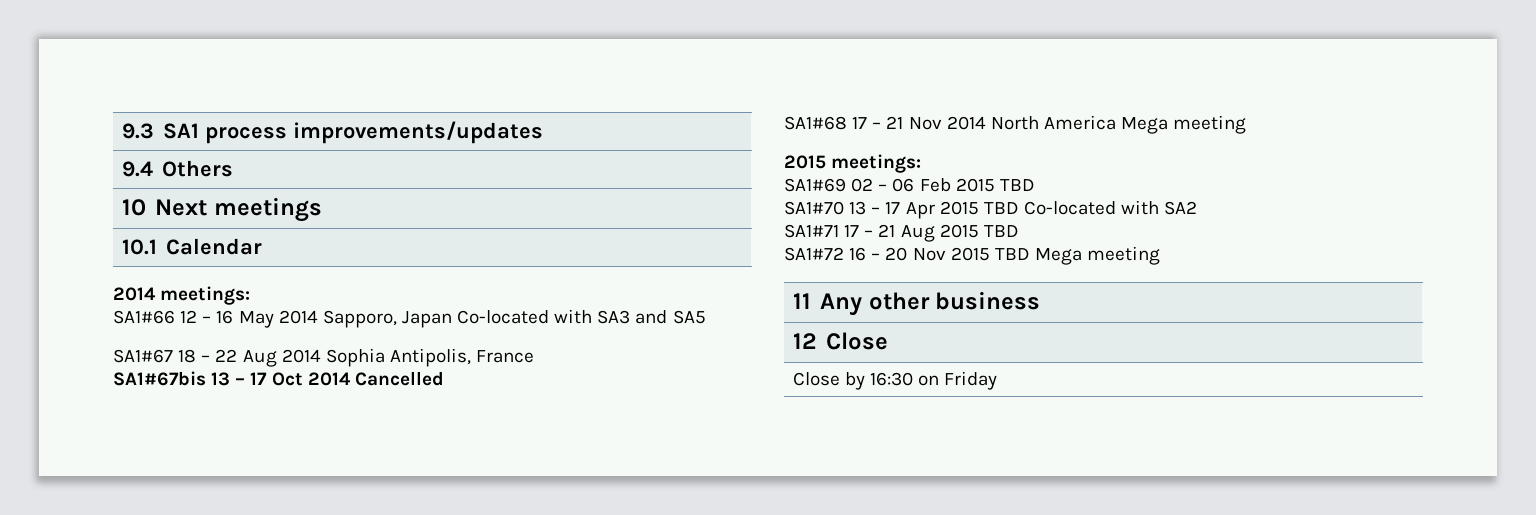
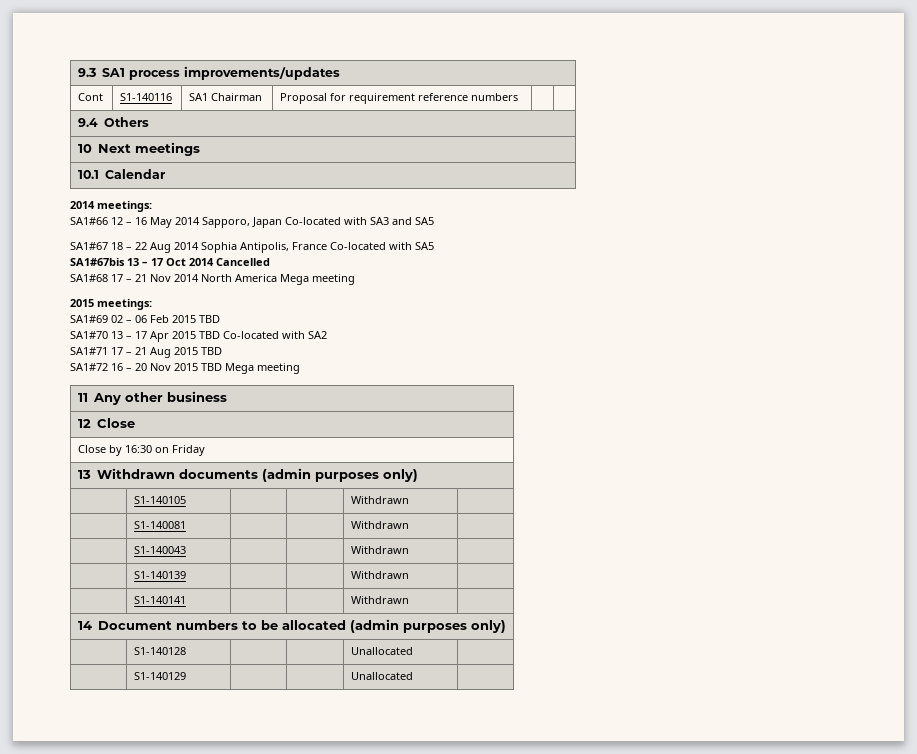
+ Cont | S1-140116 | SA1 Chairman | Proposal for requirement reference numbers | |
- SA1#67 18 – 22 Aug 2014 Sophia Antipolis, France
+ SA1#67 18 – 22 Aug 2014 Sophia Antipolis, France Co-located with SA5
+ 13 Withdrawn documents (admin purposes only)
+ | S1-140105 | | | Withdrawn |
+ | S1-140081 | | | Withdrawn |
+ | S1-140043 | | | Withdrawn |
+ | S1-140139 | | | Withdrawn |
+ | S1-140141 | | | Withdrawn |
+ 14 Document numbers to be allocated (admin purposes only)
+ | S1-140128 | | | Unallocated |
+ | S1-140129 | | | Unallocated |

